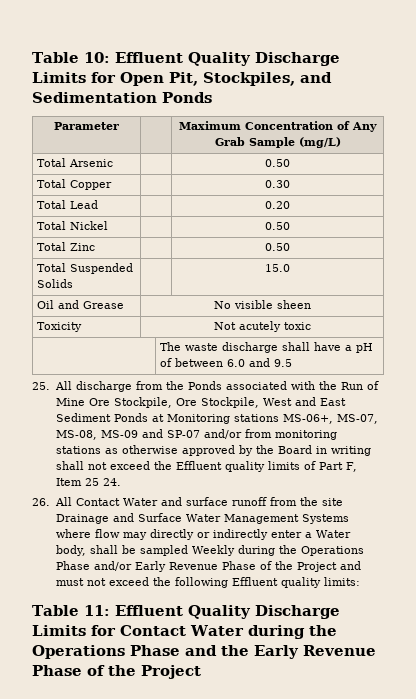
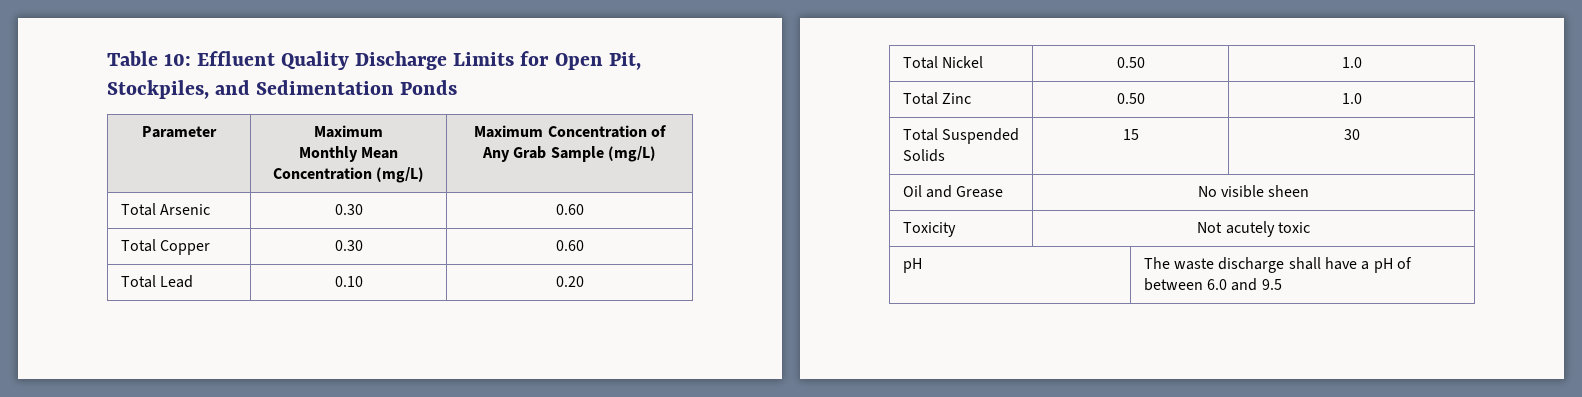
- Parameter | | Maximum Concentration of Any Grab Sample (mg/L)
+ Parameter | Maximum
+ Monthly Mean Concentration (mg/L) | Maximum Concentration of Any Grab Sample (mg/L)
- Total Arsenic | | 0.50
+ Total Arsenic | 0.30 | 0.60
- Total Copper | | 0.30
+ Total Copper | 0.30 | 0.60
- Total Lead | | 0.20
+ Total Lead | 0.10 | 0.20
- Total Nickel | | 0.50
+ Total Nickel | 0.50 | 1.0
- Total Zinc | | 0.50
+ Total Zinc | 0.50 | 1.0
- Total Suspended Solids | | 15.0
+ Total Suspended Solids | 15 | 30
- | The waste discharge shall have a pH of between 6.0 and 9.5
+ pH | The waste discharge shall have a pH of between 6.0 and 9.5
- 25. All discharge from the Ponds associated with the Run of Mine Ore Stockpile, Ore Stockpile, West and East Sediment Ponds at Monitoring stations MS-06+, MS-07, MS-08, MS-09 and SP-07 and/or from monitoring stations as otherwise approved by the Board in writing shall not exceed the Effluent quality limits of Part F, Item 25 24.
- 26. All Contact Water and surface runoff from the site Drainage and Surface Water Management Systems where flow may directly or indirectly enter a Water body, shall be sampled Weekly during the Operations Phase and/or Early Revenue Phase of the Project and must not exceed the following Effluent quality limits:
- Table 11: Effluent Quality Discharge Limits for Contact Water during the Operations Phase and the Early Revenue Phase of the Project

